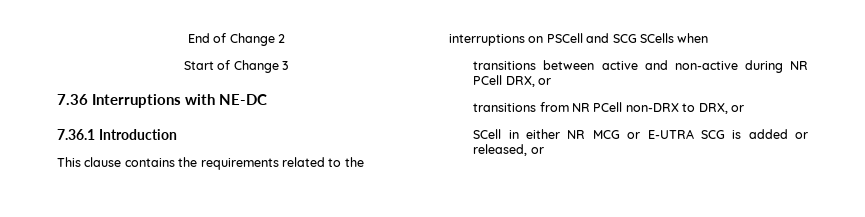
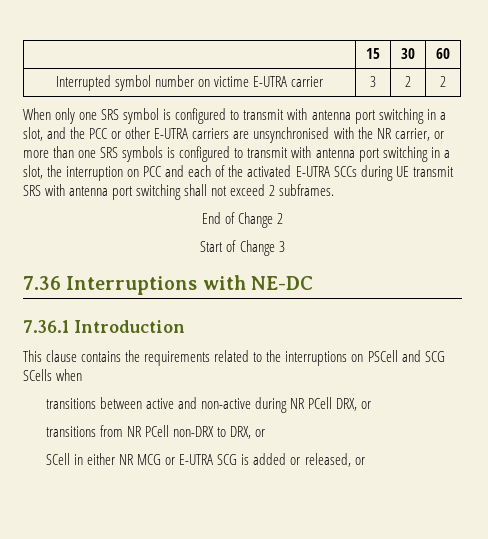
+ | 15 | 30 | 60
+ Interrupted symbol number on victime E-UTRA carrier | 3 | 2 | 2
+ When only one SRS symbol is configured to transmit with antenna port switching in a slot, and the PCC or other E-UTRA carriers are unsynchronised with the NR carrier, or more than one SRS symbols is configured to transmit with antenna port switching in a slot, the interruption on PCC and each of the activated E-UTRA SCCs during UE transmit SRS with antenna port switching shall not exceed 2 subframes.

